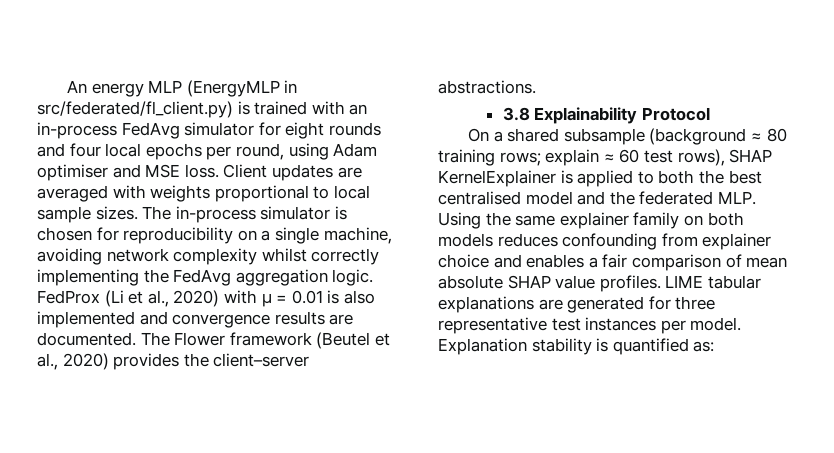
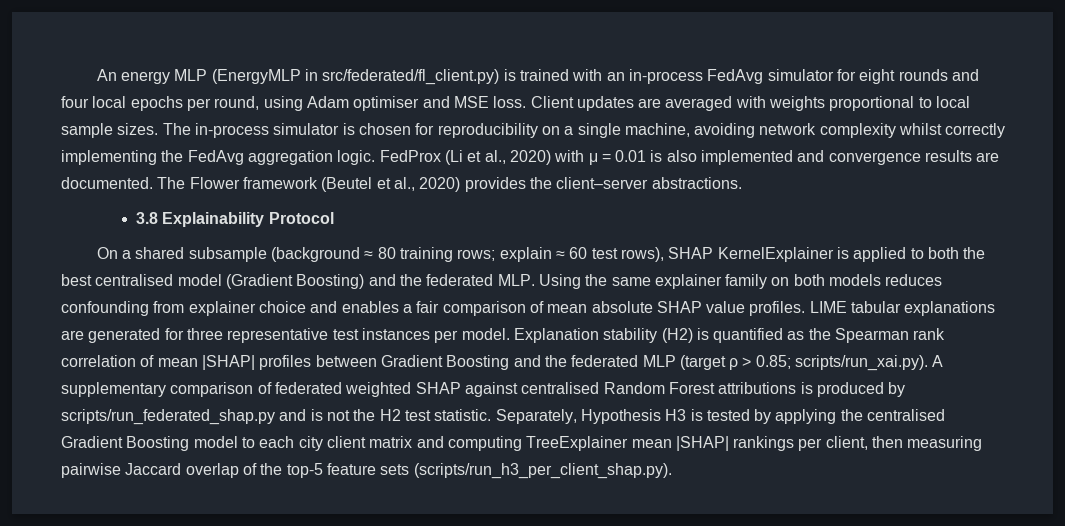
- On a shared subsample (background ≈ 80 training rows; explain ≈ 60 test rows), SHAP KernelExplainer is applied to both the best centralised model and the federated MLP. Using the same explainer family on both models reduces confounding from explainer choice and enables a fair comparison of mean absolute SHAP value profiles.
+ On a shared subsample (background ≈ 80 training rows; explain ≈ 60 test rows), SHAP KernelExplainer is applied to both the best centralised model (Gradient Boosting) and the federated MLP. Using the same explainer family on both models reduces confounding from explainer choice and enables a fair comparison of mean absolute SHAP value profiles.
- Explanation stability is quantified as:
+ Explanation stability (H2) is quantified as the Spearman rank correlation of mean |SHAP| profiles between Gradient Boosting and the federated MLP (target ρ > 0.85; scripts/run_xai.py). A supplementary comparison of federated weighted SHAP against centralised Random Forest attributions is produced by scripts/run_federated_shap.py and is not the H2 test statistic. Separately, Hypothesis H3 is tested by applying the centralised Gradient Boosting model to each city client matrix and computing TreeExplainer mean |SHAP| rankings per client, then measuring pairwise Jaccard overlap of the top-5 feature sets (scripts/run_h3_per_client_shap.py).

